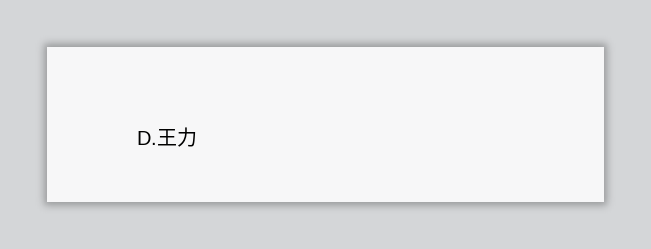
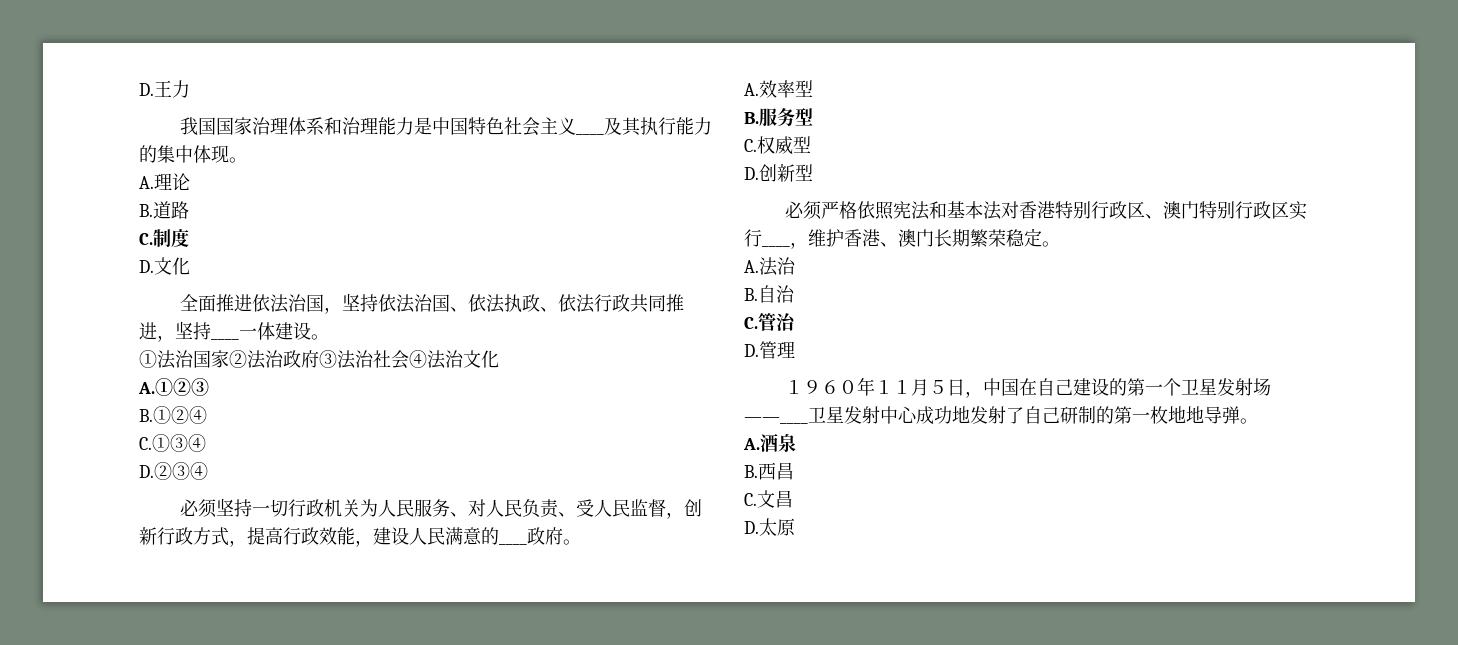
+ 我国国家治理体系和治理能力是中国特色社会主义____及其执行能力的集中体现。
+ A.理论
+ B.道路
+ C.制度
+ D.文化
+ 全面推进依法治国，坚持依法治国、依法执政、依法行政共同推进，坚持____一体建设。
+ ①法治国家②法治政府③法治社会④法治文化
+ A.①②③
+ B.①②④
+ C.①③④
+ D.②③④
+ 必须坚持一切行政机关为人民服务、对人民负责、受人民监督，创新行政方式，提高行政效能，建设人民满意的____政府。
+ A.效率型
+ B.服务型
+ C.权威型
+ D.创新型
+ 必须严格依照宪法和基本法对香港特别行政区、澳门特别行政区实行____，维护香港、澳门长期繁荣稳定。
+ A.法治
+ B.自治
+ C.管治
+ D.管理
+ １９６０年１１月５日，中国在自己建设的第一个卫星发射场——____卫星发射中心成功地发射了自己研制的第一枚地地导弹。
+ A.酒泉
+ B.西昌
+ C.文昌
+ D.太原

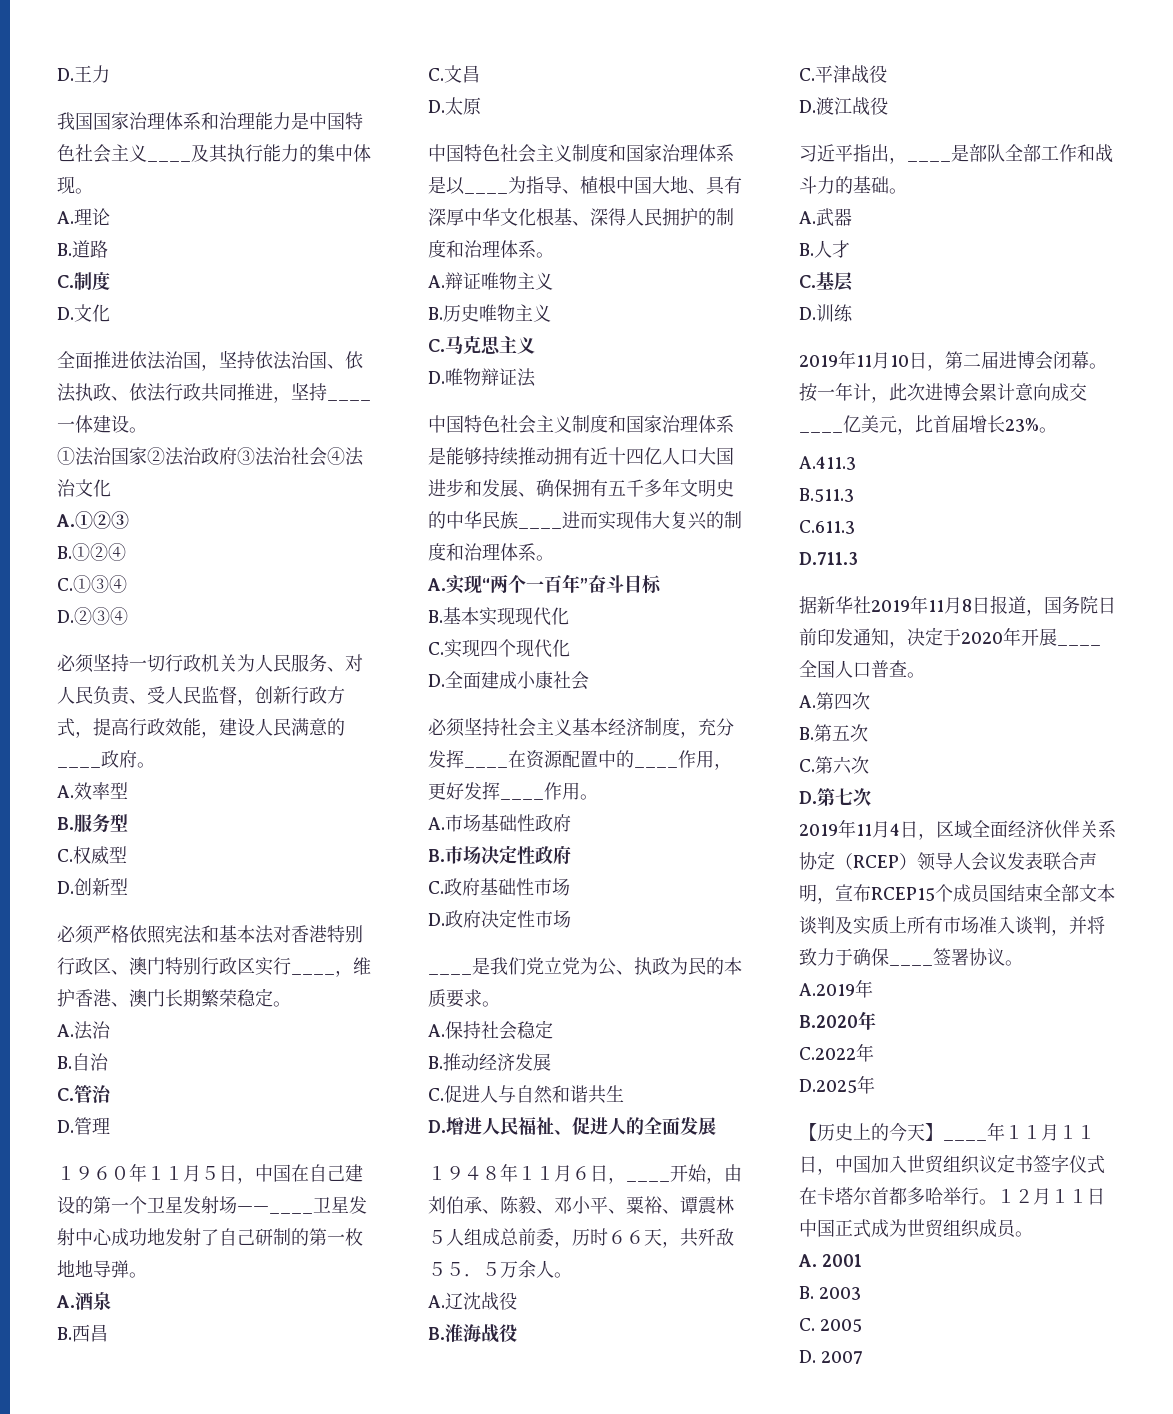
+ 中国特色社会主义制度和国家治理体系是以____为指导、植根中国大地、具有深厚中华文化根基、深得人民拥护的制度和治理体系。
+ A.辩证唯物主义
+ B.历史唯物主义
+ C.马克思主义
+ D.唯物辩证法
+ 中国特色社会主义制度和国家治理体系是能够持续推动拥有近十四亿人口大国进步和发展、确保拥有五千多年文明史的中华民族____进而实现伟大复兴的制度和治理体系。
+ A.实现“两个一百年”奋斗目标
+ B.基本实现现代化
+ C.实现四个现代化
+ D.全面建成小康社会
+ 必须坚持社会主义基本经济制度，充分发挥____在资源配置中的____作用，更好发挥____作用。
+ A.市场基础性政府
+ B.市场决定性政府
+ C.政府基础性市场
+ D.政府决定性市场
+ ____是我们党立党为公、执政为民的本质要求。
+ A.保持社会稳定
+ B.推动经济发展
+ C.促进人与自然和谐共生
+ D.增进人民福祉、促进人的全面发展
+ １９４８年１１月６日，____开始，由刘伯承、陈毅、邓小平、粟裕、谭震林５人组成总前委，历时６６天，共歼敌５５．５万余人。
+ A.辽沈战役
+ B.淮海战役
+ C.平津战役
+ D.渡江战役
+ 习近平指出，____是部队全部工作和战斗力的基础。
+ A.武器
+ B.人才
+ C.基层
+ D.训练
+ 2019年11月10日，第二届进博会闭幕。按一年计，此次进博会累计意向成交____亿美元，比首届增长23%。
+ A.411.3
+ B.511.3
+ C.611.3
+ D.711.3
+ 据新华社2019年11月8日报道，国务院日前印发通知，决定于2020年开展____全国人口普查。
+ A.第四次
+ B.第五次
+ C.第六次
+ D.第七次
+ 2019年11月4日，区域全面经济伙伴关系协定（RCEP）领导人会议发表联合声明，宣布RCEP15个成员国结束全部文本谈判及实质上所有市场准入谈判，并将致力于确保____签署协议。
+ A.2019年
+ B.2020年
+ C.2022年
+ D.2025年
+ 【历史上的今天】____年１１月１１日，中国加入世贸组织议定书签字仪式在卡塔尔首都多哈举行。１２月１１日中国正式成为世贸组织成员。
+ A. 2001
+ B. 2003
+ C. 2005
+ D. 2007

